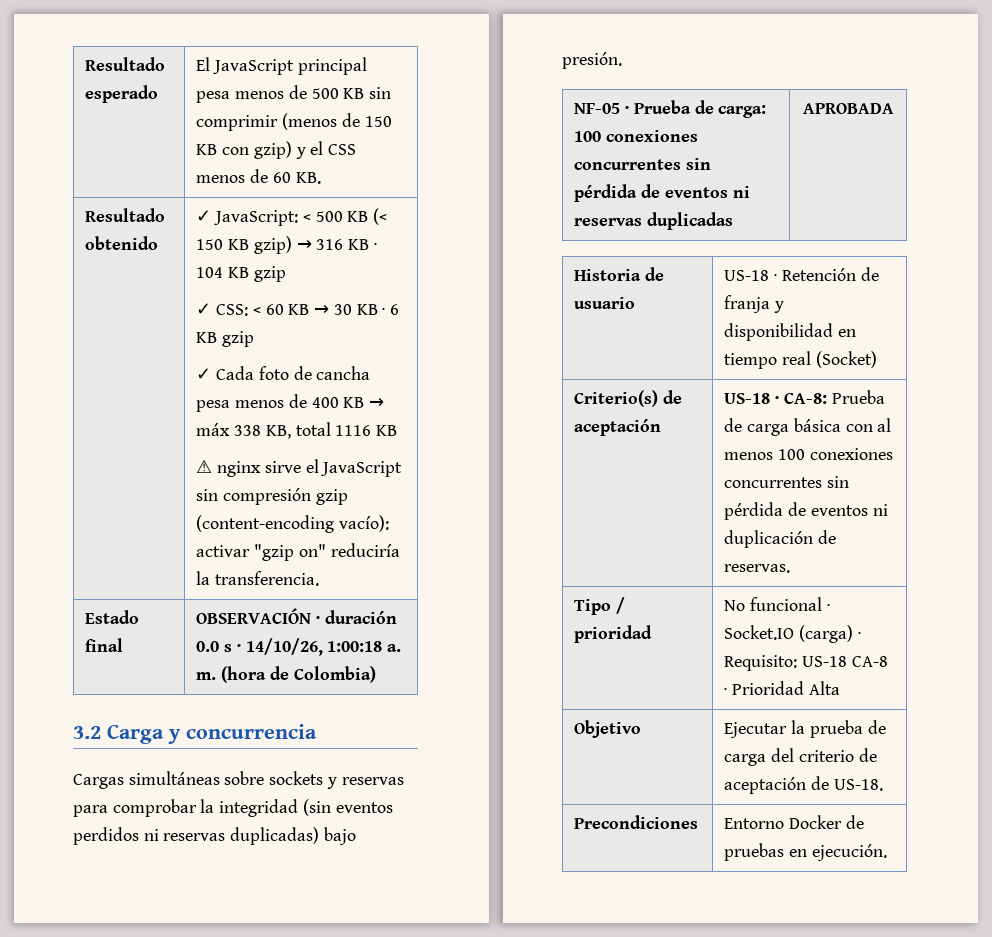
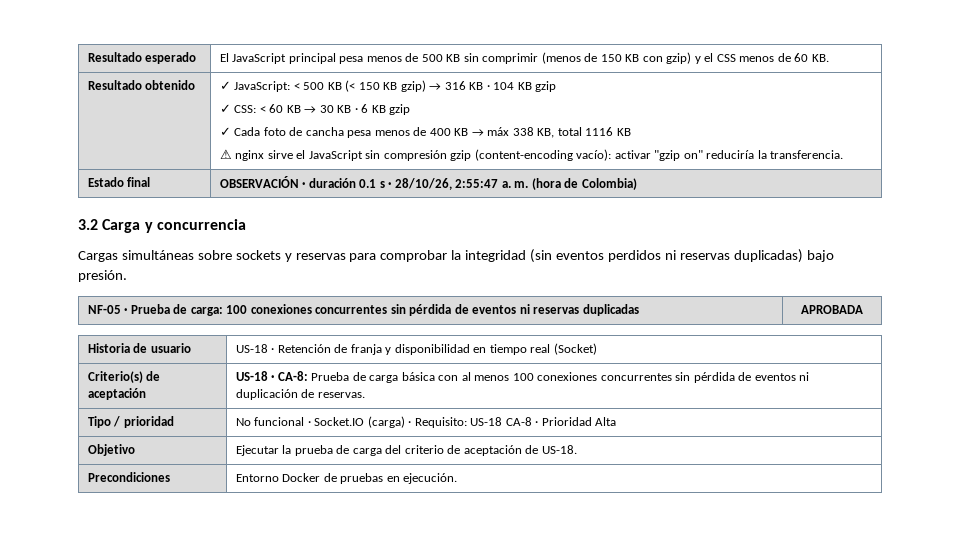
- Estado final | OBSERVACIÓN · duración 0.0 s · 14/10/26, 1:00:18 a. m. (hora de Colombia)
+ Estado final | OBSERVACIÓN · duración 0.1 s · 28/10/26, 2:55:47 a. m. (hora de Colombia)

